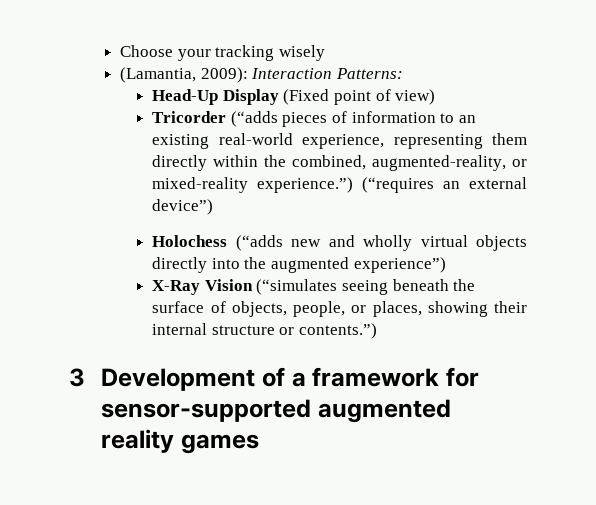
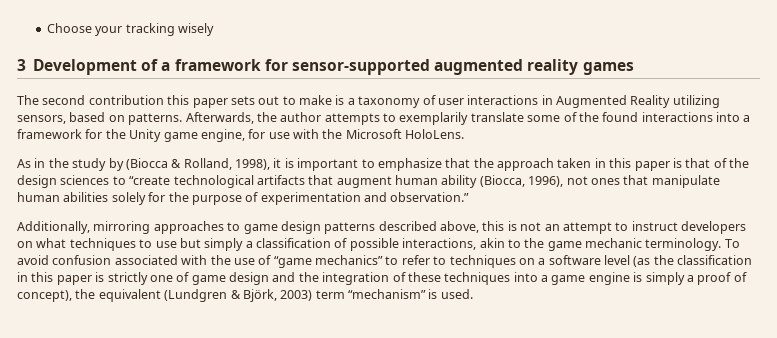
- (Lamantia, 2009): Interaction Patterns:
- Head-Up Display (Fixed point of view)
- Tricorder (“adds pieces of information to an existing real-world experience, representing them directly within the combined, augmented-reality, or mixed-reality experience.”) (“requires an external device”)
- Holochess (“adds new and wholly virtual objects directly into the augmented experience”)
- X-Ray Vision (“simulates seeing beneath the surface of objects, people, or places, showing their internal structure or contents.”)
+ The second contribution this paper sets out to make is a taxonomy of user interactions in Augmented Reality utilizing sensors, based on patterns. Afterwards, the author attempts to exemplarily translate some of the found interactions into a framework for the Unity game engine, for use with the Microsoft HoloLens.
+ As in the study by (Biocca & Rolland, 1998), it is important to emphasize that the approach taken in this paper is that of the design sciences to “create technological artifacts that augment human ability (Biocca, 1996), not ones that manipulate human abilities solely for the purpose of experimentation and observation.”
+ Additionally, mirroring approaches to game design patterns described above, this is not an attempt to instruct developers on what techniques to use but simply a classification of possible interactions, akin to the game mechanic terminology. To avoid confusion associated with the use of “game mechanics” to refer to techniques on a software level (as the classification in this paper is strictly one of game design and the integration of these techniques into a game engine is simply a proof of concept), the equivalent (Lundgren & Björk, 2003) term “mechanism” is used.

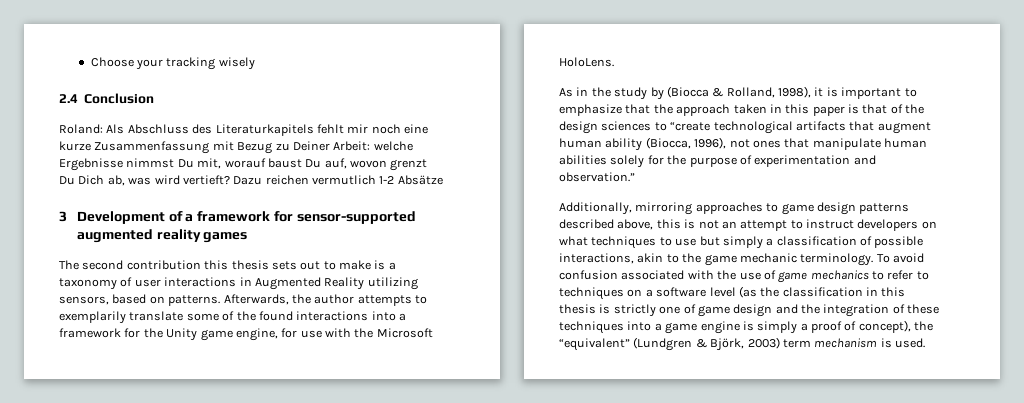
+ 2.4 Conclusion
+ Roland: Als Abschluss des Literaturkapitels fehlt mir noch eine kurze Zusammenfassung mit Bezug zu Deiner Arbeit: welche Ergebnisse nimmst Du mit, worauf baust Du auf, wovon grenzt Du Dich ab, was wird vertieft? Dazu reichen vermutlich 1-2 Absätze
- The second contribution this paper sets out to make is a taxonomy of user interactions in Augmented Reality utilizing sensors, based on patterns.
+ The second contribution this thesis sets out to make is a taxonomy of user interactions in Augmented Reality utilizing sensors, based on patterns.
- To avoid confusion associated with the use of “game mechanics” to refer to techniques on a software level (as the classification in this paper is strictly one of game design and the integration of these techniques into a game engine is simply a proof of concept), the equivalent (Lundgren & Björk, 2003) term “mechanism” is used.
+ To avoid confusion associated with the use of game mechanics to refer to techniques on a software level (as the classification in this thesis is strictly one of game design and the integration of these techniques into a game engine is simply a proof of concept), the “equivalent” (Lundgren & Björk, 2003) term mechanism is used.

